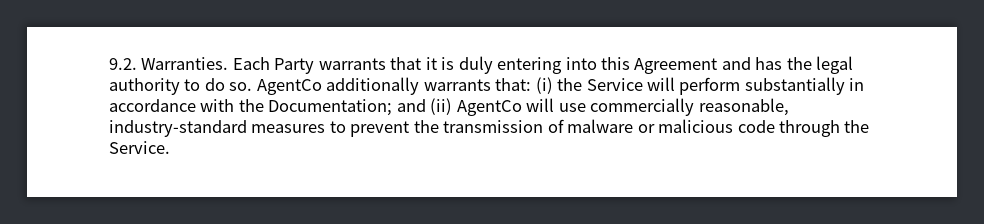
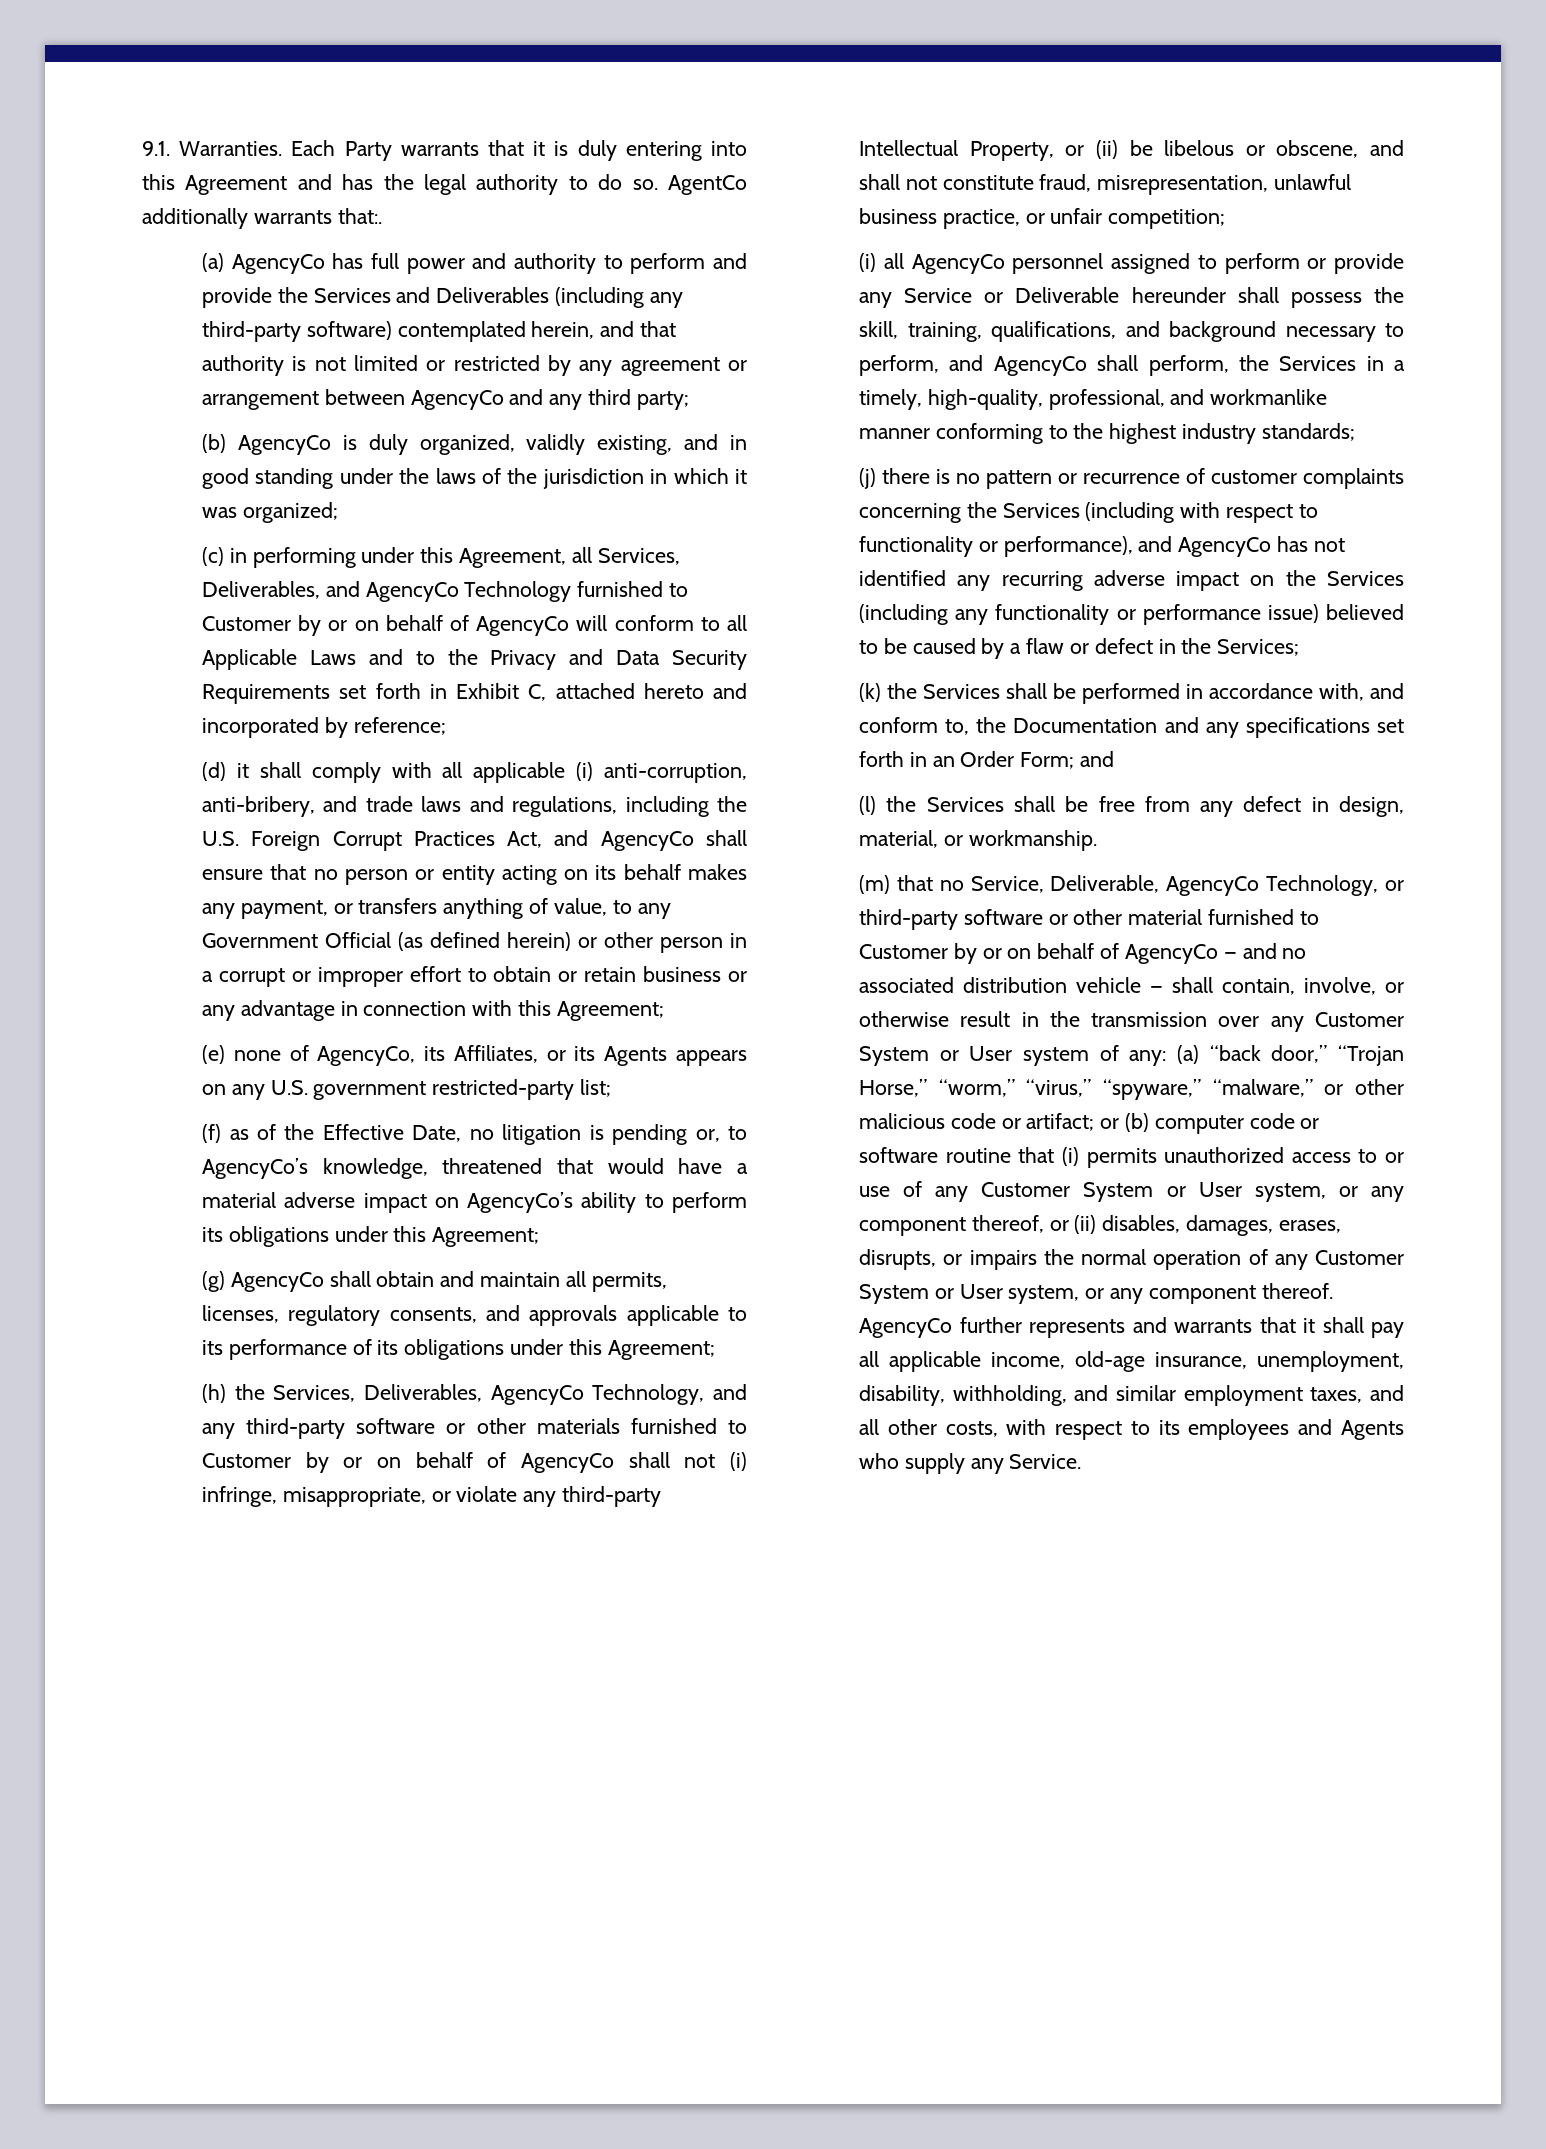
- 9.2. Warranties.
+ 9.1. Warranties.
- AgentCo additionally warrants that: (i) the Service will perform substantially in accordance with the Documentation; and (ii) AgentCo will use commercially reasonable, industry-standard measures to prevent the transmission of malware or malicious code through the Service.
+ AgentCo additionally warrants that:.
+ (a) AgencyCo has full power and authority to perform and provide the Services and Deliverables (including any third-party software) contemplated herein, and that authority is not limited or restricted by any agreement or arrangement between AgencyCo and any third party;
+ (b) AgencyCo is duly organized, validly existing, and in good standing under the laws of the jurisdiction in which it was organized;
+ (c) in performing under this Agreement, all Services, Deliverables, and AgencyCo Technology furnished to Customer by or on behalf of AgencyCo will conform to all Applicable Laws and to the Privacy and Data Security Requirements set forth in Exhibit C, attached hereto and incorporated by reference;
+ (d) it shall comply with all applicable (i) anti-corruption, anti-bribery, and trade laws and regulations, including the U.S. Foreign Corrupt Practices Act, and AgencyCo shall ensure that no person or entity acting on its behalf makes any payment, or transfers anything of value, to any Government Official (as defined herein) or other person in a corrupt or improper effort to obtain or retain business or any advantage in connection with this Agreement;
+ (e) none of AgencyCo, its Affiliates, or its Agents appears on any U.S. government restricted-party list;
+ (f) as of the Effective Date, no litigation is pending or, to AgencyCo’s knowledge, threatened that would have a material adverse impact on AgencyCo’s ability to perform its obligations under this Agreement;
+ (g) AgencyCo shall obtain and maintain all permits, licenses, regulatory consents, and approvals applicable to its performance of its obligations under this Agreement;
+ (h) the Services, Deliverables, AgencyCo Technology, and any third-party software or other materials furnished to Customer by or on behalf of AgencyCo shall not (i) infringe, misappropriate, or violate any third-party Intellectual Property, or (ii) be libelous or obscene, and shall not constitute fraud, misrepresentation, unlawful business practice, or unfair competition;
+ (i) all AgencyCo personnel assigned to perform or provide any Service or Deliverable hereunder shall possess the skill, training, qualifications, and background necessary to perform, and AgencyCo shall perform, the Services in a timely, high-quality, professional, and workmanlike manner conforming to the highest industry standards;
+ (j) there is no pattern or recurrence of customer complaints concerning the Services (including with respect to functionality or performance), and AgencyCo has not identified any recurring adverse impact on the Services (including any functionality or performance issue) believed to be caused by a flaw or defect in the Services;
+ (k) the Services shall be performed in accordance with, and conform to, the Documentation and any specifications set forth in an Order Form; and
+ (l) the Services shall be free from any defect in design, material, or workmanship.
+ (m) that no Service, Deliverable, AgencyCo Technology, or third-party software or other material furnished to Customer by or on behalf of AgencyCo — and no associated distribution vehicle — shall contain, involve, or otherwise result in the transmission over any Customer System or User system of any: (a) “back door,” “Trojan Horse,” “worm,” “virus,” “spyware,” “malware,” or other malicious code or artifact; or (b) computer code or software routine that (i) permits unauthorized access to or use of any Customer System or User system, or any component thereof, or (ii) disables, damages, erases, disrupts, or impairs the normal operation of any Customer System or User system, or any component thereof. AgencyCo further represents and warrants that it shall pay all applicable income, old-age insurance, unemployment, disability, withholding, and similar employment taxes, and all other costs, with respect to its employees and Agents who supply any Service.

